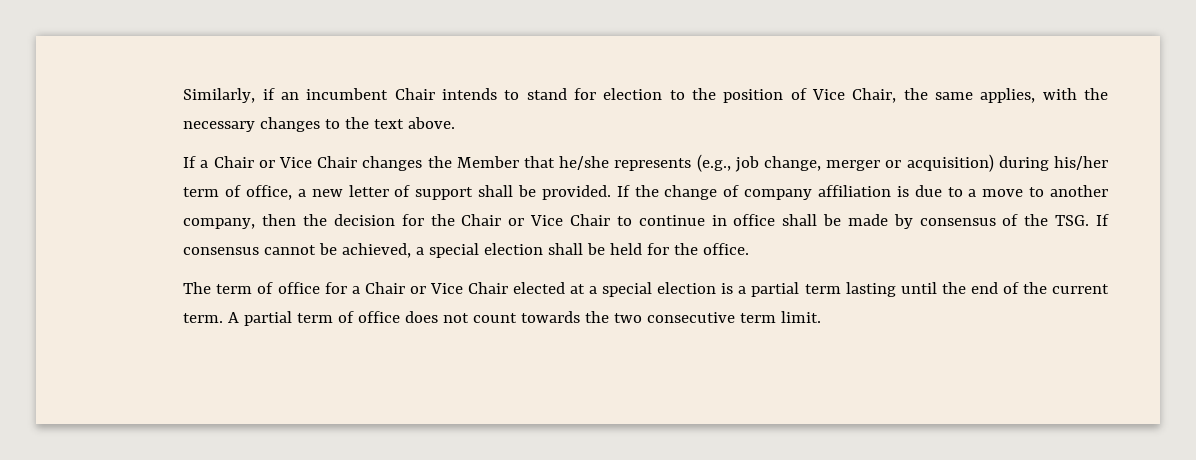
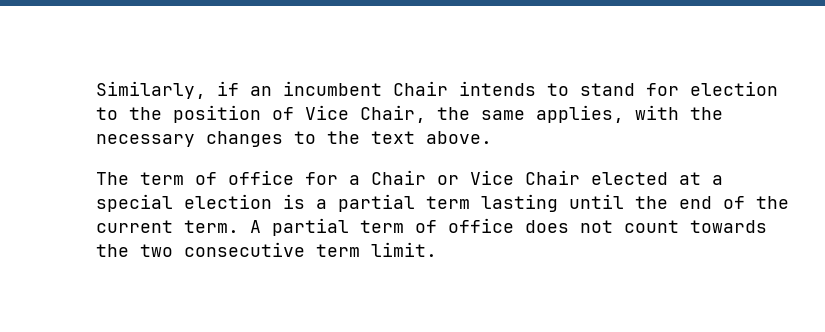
- If a Chair or Vice Chair changes the Member that he/she represents (e.g., job change, merger or acquisition) during his/her term of office, a new letter of support shall be provided. If the change of company affiliation is due to a move to another company, then the decision for the Chair or Vice Chair to continue in office shall be made by consensus of the TSG. If consensus cannot be achieved, a special election shall be held for the office.

